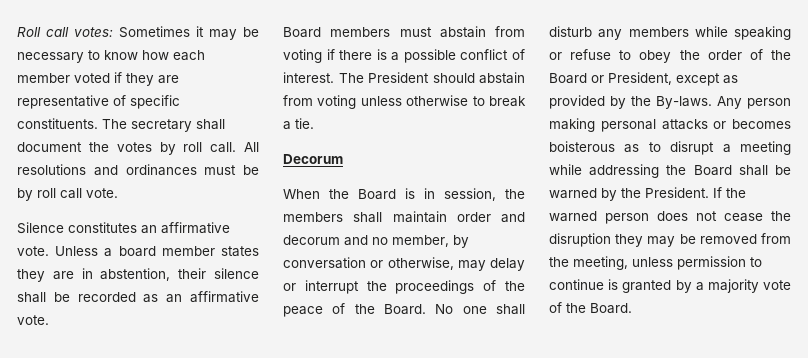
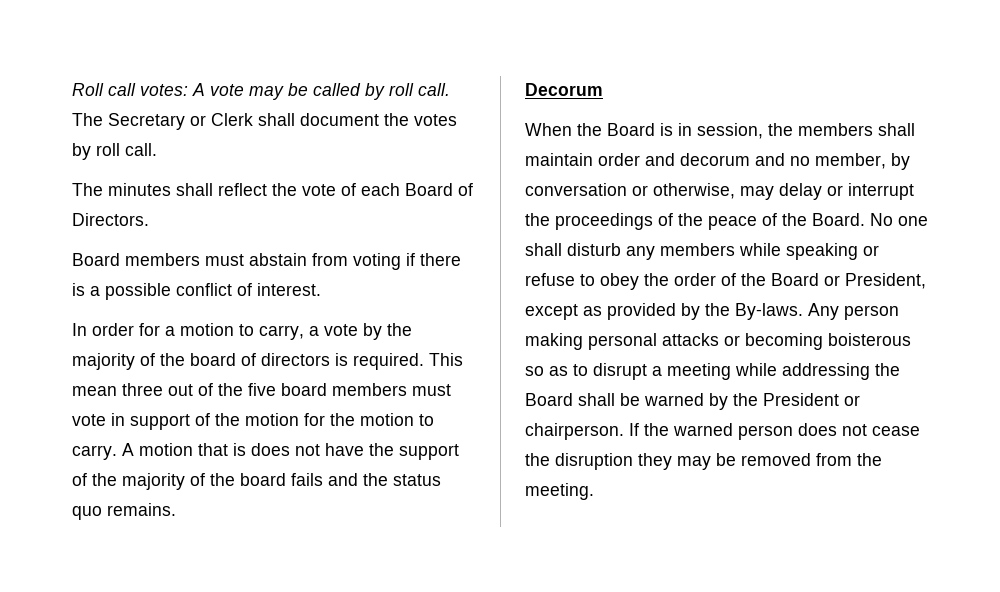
- Roll call votes: Sometimes it may be necessary to know how each member voted if they are representative of specific constituents. The secretary shall document the votes by roll call. All resolutions and ordinances must be by roll call vote.
- Silence constitutes an affirmative vote. Unless a board member states they are in abstention, their silence shall be recorded as an affirmative vote.
+ Roll call votes: A vote may be called by roll call. The Secretary or Clerk shall document the votes by roll call.
+ The minutes shall reflect the vote of each Board of Directors.
- Board members must abstain from voting if there is a possible conflict of interest. The President should abstain from voting unless otherwise to break a tie.
+ Board members must abstain from voting if there is a possible conflict of interest.
+ In order for a motion to carry, a vote by the majority of the board of directors is required. This mean three out of the five board members must vote in support of the motion for the motion to carry. A motion that is does not have the support of the majority of the board fails and the status quo remains.
- Any person making personal attacks or becomes boisterous as to disrupt a meeting while addressing the Board shall be warned by the President.
+ Any person making personal attacks or becoming boisterous so as to disrupt a meeting while addressing the Board shall be warned by the President or chairperson.
- If the warned person does not cease the disruption they may be removed from the meeting, unless permission to continue is granted by a majority vote of the Board.
+ If the warned person does not cease the disruption they may be removed from the meeting.

